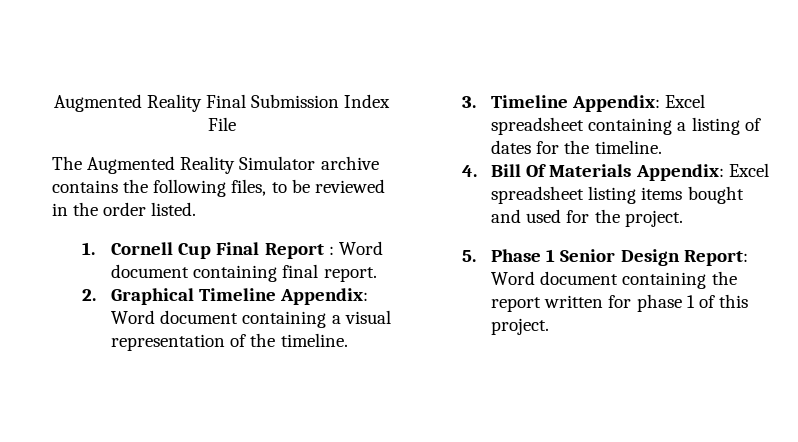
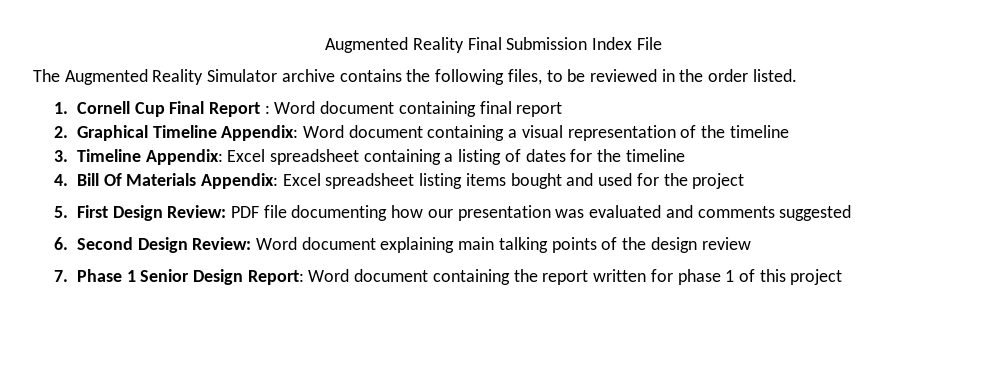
- 1. Cornell Cup Final Report : Word document containing final report.
+ 1. Cornell Cup Final Report : Word document containing final report
- 2. Graphical Timeline Appendix: Word document containing a visual representation of the timeline.
+ 2. Graphical Timeline Appendix: Word document containing a visual representation of the timeline
- 3. Timeline Appendix: Excel spreadsheet containing a listing of dates for the timeline.
+ 3. Timeline Appendix: Excel spreadsheet containing a listing of dates for the timeline
- 4. Bill Of Materials Appendix: Excel spreadsheet listing items bought and used for the project.
- 5. Phase 1 Senior Design Report: Word document containing the report written for phase 1 of this project.
+ 4. Bill Of Materials Appendix: Excel spreadsheet listing items bought and used for the project
+ 5. First Design Review: PDF file documenting how our presentation was evaluated and comments suggested
+ 6. Second Design Review: Word document explaining main talking points of the design review
+ 7. Phase 1 Senior Design Report: Word document containing the report written for phase 1 of this project

